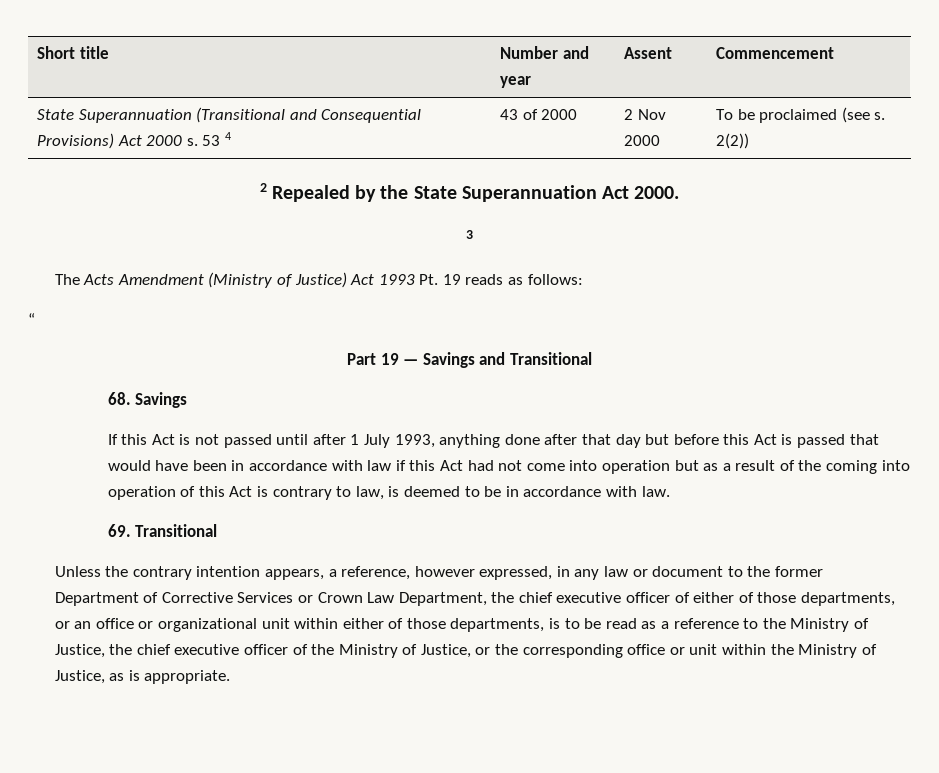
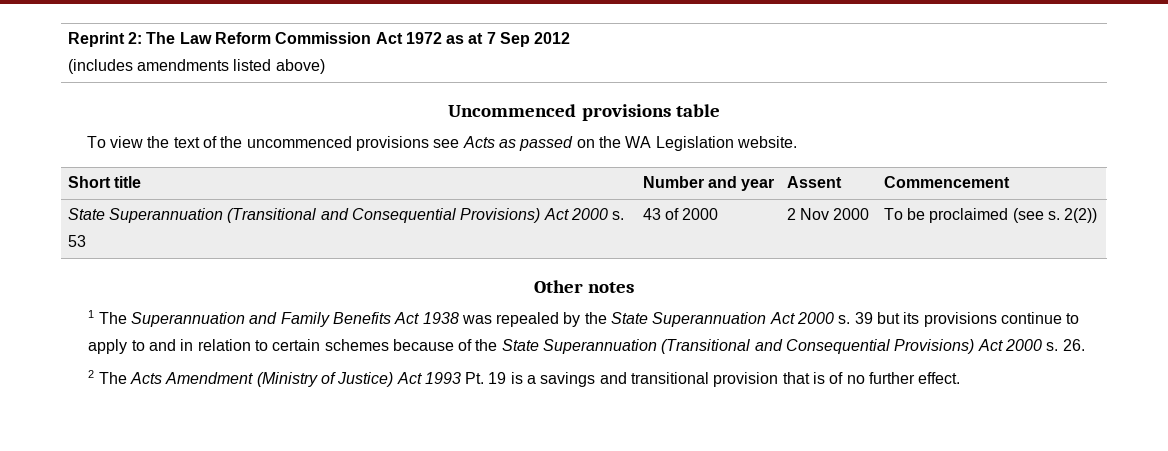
+ Reprint 2: The Law Reform Commission Act 1972 as at 7 Sep 2012
+ (includes amendments listed above)
+ Uncommenced provisions table
+ To view the text of the uncommenced provisions see Acts as passed on the WA Legislation website.
- State Superannuation (Transitional and Consequential Provisions) Act 2000 s. 53 4 | 43 of 2000 | 2 Nov 2000 | To be proclaimed (see s. 2(2))
+ State Superannuation (Transitional and Consequential Provisions) Act 2000 s. 53 | 43 of 2000 | 2 Nov 2000 | To be proclaimed (see s. 2(2))
- 2 Repealed by the State Superannuation Act 2000.
- 3
- The Acts Amendment (Ministry of Justice) Act 1993 Pt. 19 reads as follows:
- “
- Part 19 — Savings and Transitional
- 68. Savings
- If this Act is not passed until after 1 July 1993, anything done after that day but before this Act is passed that would have been in accordance with law if this Act had not come into operation but as a result of the coming into operation of this Act is contrary to law, is deemed to be in accordance with law.
- 69. Transitional
- Unless the contrary intention appears, a reference, however expressed, in any law or document to the former Department of Corrective Services or Crown Law Department, the chief executive officer of either of those departments, or an office or organizational unit within either of those departments, is to be read as a reference to the Ministry of Justice, the chief executive officer of the Ministry of Justice, or the corresponding office or unit within the Ministry of Justice, as is appropriate.
+ Other notes
+ 1 The Superannuation and Family Benefits Act 1938 was repealed by the State Superannuation Act 2000 s. 39 but its provisions continue to apply to and in relation to certain schemes because of the State Superannuation (Transitional and Consequential Provisions) Act 2000 s. 26.
+ 2 The Acts Amendment (Ministry of Justice) Act 1993 Pt. 19 is a savings and transitional provision that is of no further effect.

